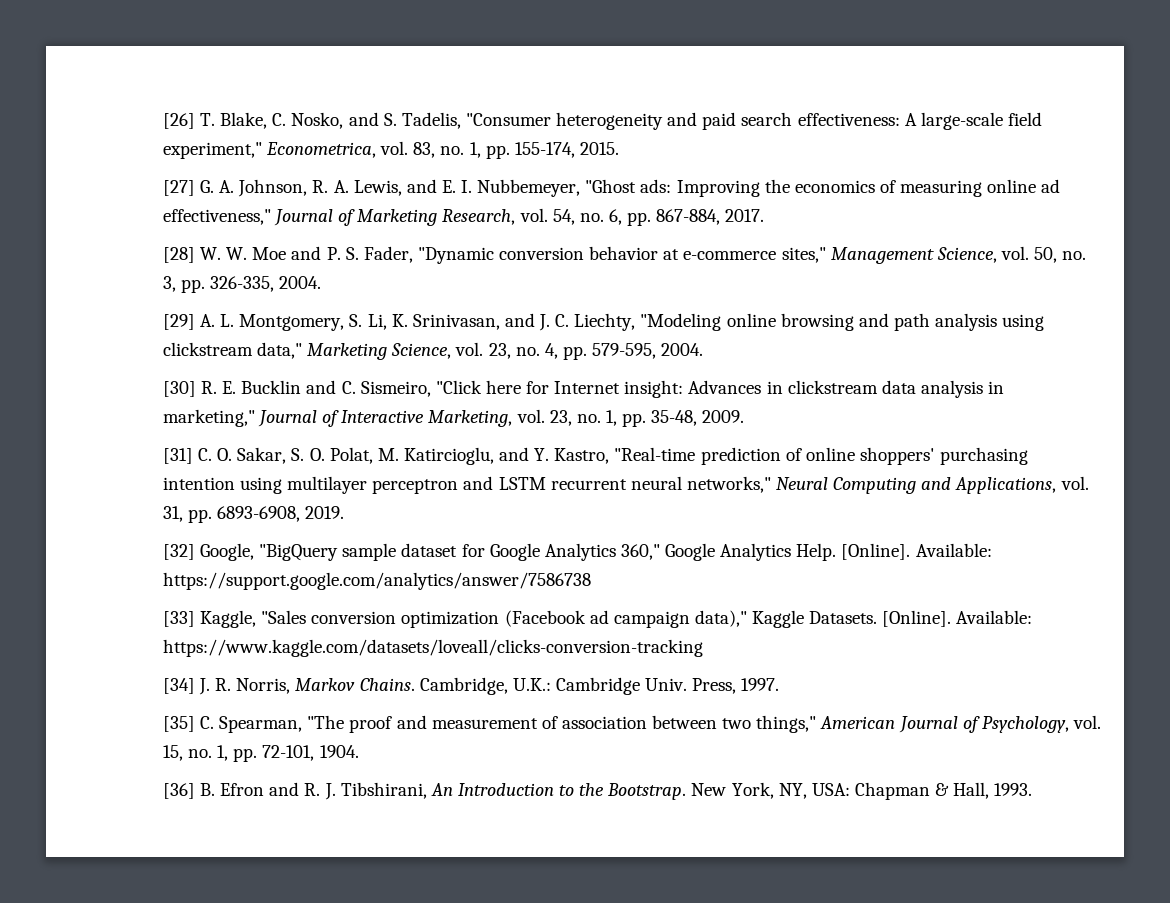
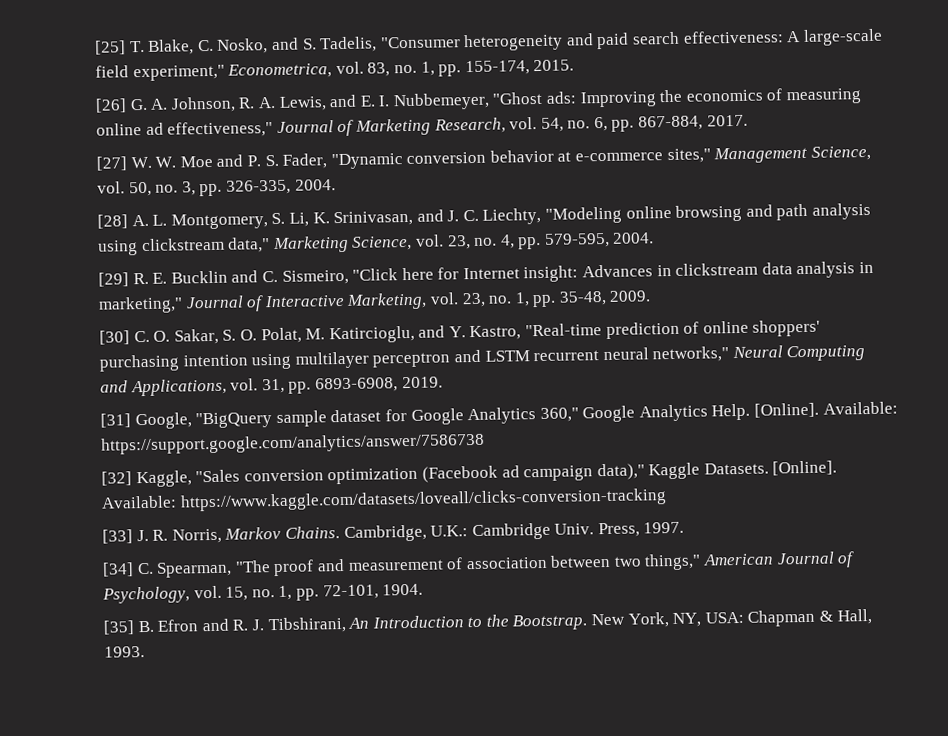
- [26] T. Blake, C. Nosko, and S. Tadelis, "Consumer heterogeneity and paid search effectiveness: A large-scale field experiment," Econometrica, vol. 83, no. 1, pp. 155-174, 2015.
+ [25] T. Blake, C. Nosko, and S. Tadelis, "Consumer heterogeneity and paid search effectiveness: A large-scale field experiment," Econometrica, vol. 83, no. 1, pp. 155-174, 2015.
- [27] G. A. Johnson, R. A. Lewis, and E. I. Nubbemeyer, "Ghost ads: Improving the economics of measuring online ad effectiveness," Journal of Marketing Research, vol. 54, no. 6, pp. 867-884, 2017.
+ [26] G. A. Johnson, R. A. Lewis, and E. I. Nubbemeyer, "Ghost ads: Improving the economics of measuring online ad effectiveness," Journal of Marketing Research, vol. 54, no. 6, pp. 867-884, 2017.
- [28] W. W. Moe and P. S. Fader, "Dynamic conversion behavior at e-commerce sites," Management Science, vol. 50, no. 3, pp. 326-335, 2004.
+ [27] W. W. Moe and P. S. Fader, "Dynamic conversion behavior at e-commerce sites," Management Science, vol. 50, no. 3, pp. 326-335, 2004.
- [29] A. L. Montgomery, S. Li, K. Srinivasan, and J. C. Liechty, "Modeling online browsing and path analysis using clickstream data," Marketing Science, vol. 23, no. 4, pp. 579-595, 2004.
+ [28] A. L. Montgomery, S. Li, K. Srinivasan, and J. C. Liechty, "Modeling online browsing and path analysis using clickstream data," Marketing Science, vol. 23, no. 4, pp. 579-595, 2004.
- [30] R. E. Bucklin and C. Sismeiro, "Click here for Internet insight: Advances in clickstream data analysis in marketing," Journal of Interactive Marketing, vol. 23, no. 1, pp. 35-48, 2009.
+ [29] R. E. Bucklin and C. Sismeiro, "Click here for Internet insight: Advances in clickstream data analysis in marketing," Journal of Interactive Marketing, vol. 23, no. 1, pp. 35-48, 2009.
- [31] C. O. Sakar, S. O. Polat, M. Katircioglu, and Y. Kastro, "Real-time prediction of online shoppers' purchasing intention using multilayer perceptron and LSTM recurrent neural networks," Neural Computing and Applications, vol. 31, pp. 6893-6908, 2019.
+ [30] C. O. Sakar, S. O. Polat, M. Katircioglu, and Y. Kastro, "Real-time prediction of online shoppers' purchasing intention using multilayer perceptron and LSTM recurrent neural networks," Neural Computing and Applications, vol. 31, pp. 6893-6908, 2019.
- [32] Google, "BigQuery sample dataset for Google Analytics 360," Google Analytics Help.
+ [31] Google, "BigQuery sample dataset for Google Analytics 360," Google Analytics Help.
- [33] Kaggle, "Sales conversion optimization (Facebook ad campaign data)," Kaggle Datasets.
+ [32] Kaggle, "Sales conversion optimization (Facebook ad campaign data)," Kaggle Datasets.
- [34] J. R. Norris, Markov Chains.
+ [33] J. R. Norris, Markov Chains.
- [35] C. Spearman, "The proof and measurement of association between two things," American Journal of Psychology, vol. 15, no. 1, pp. 72-101, 1904.
+ [34] C. Spearman, "The proof and measurement of association between two things," American Journal of Psychology, vol. 15, no. 1, pp. 72-101, 1904.
- [36] B. Efron and R. J. Tibshirani, An Introduction to the Bootstrap.
+ [35] B. Efron and R. J. Tibshirani, An Introduction to the Bootstrap.

